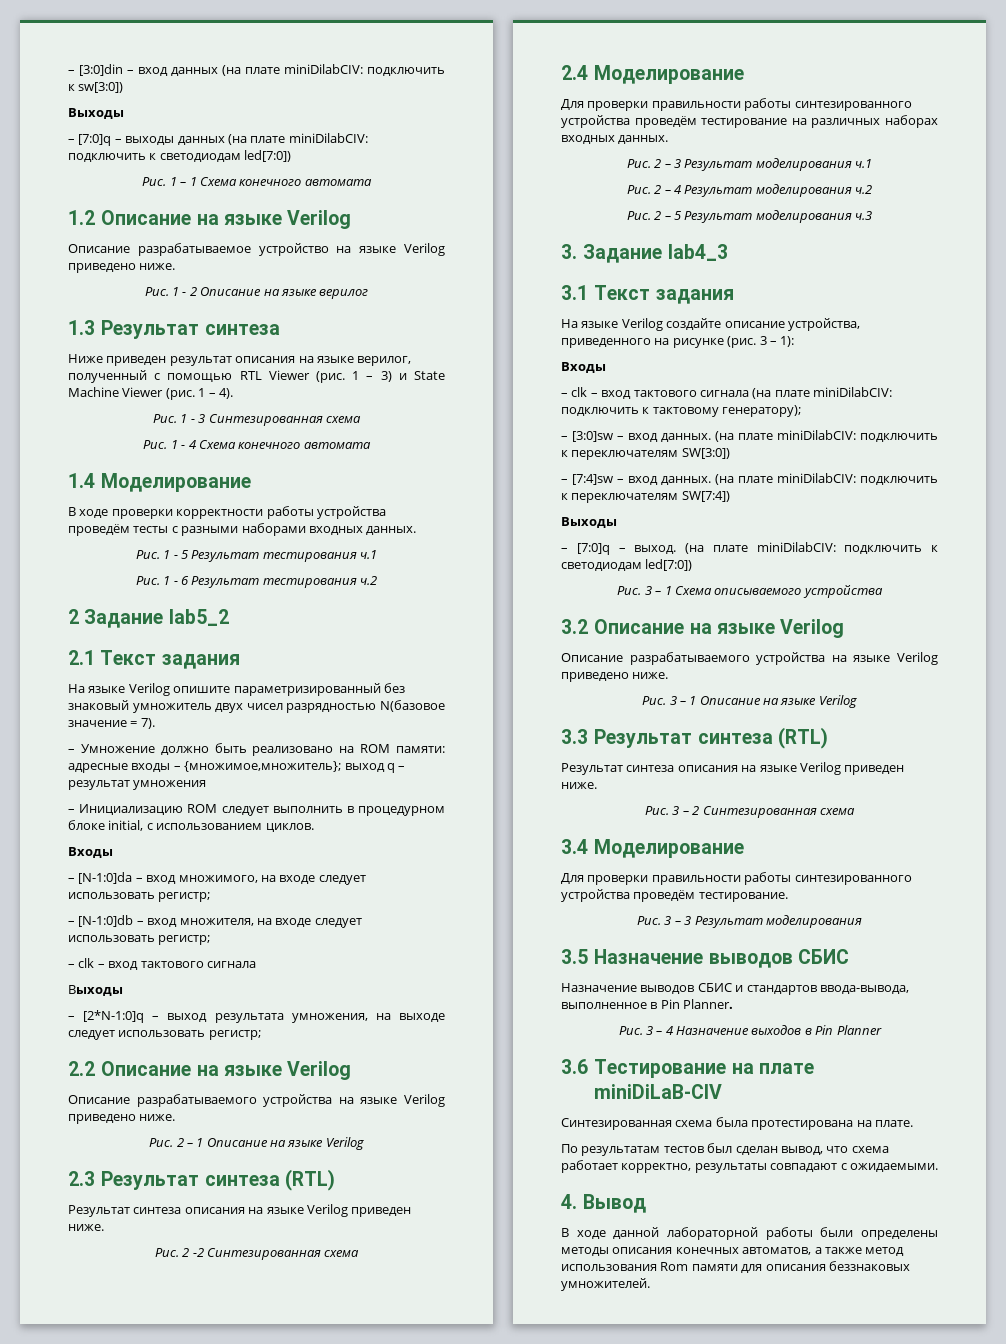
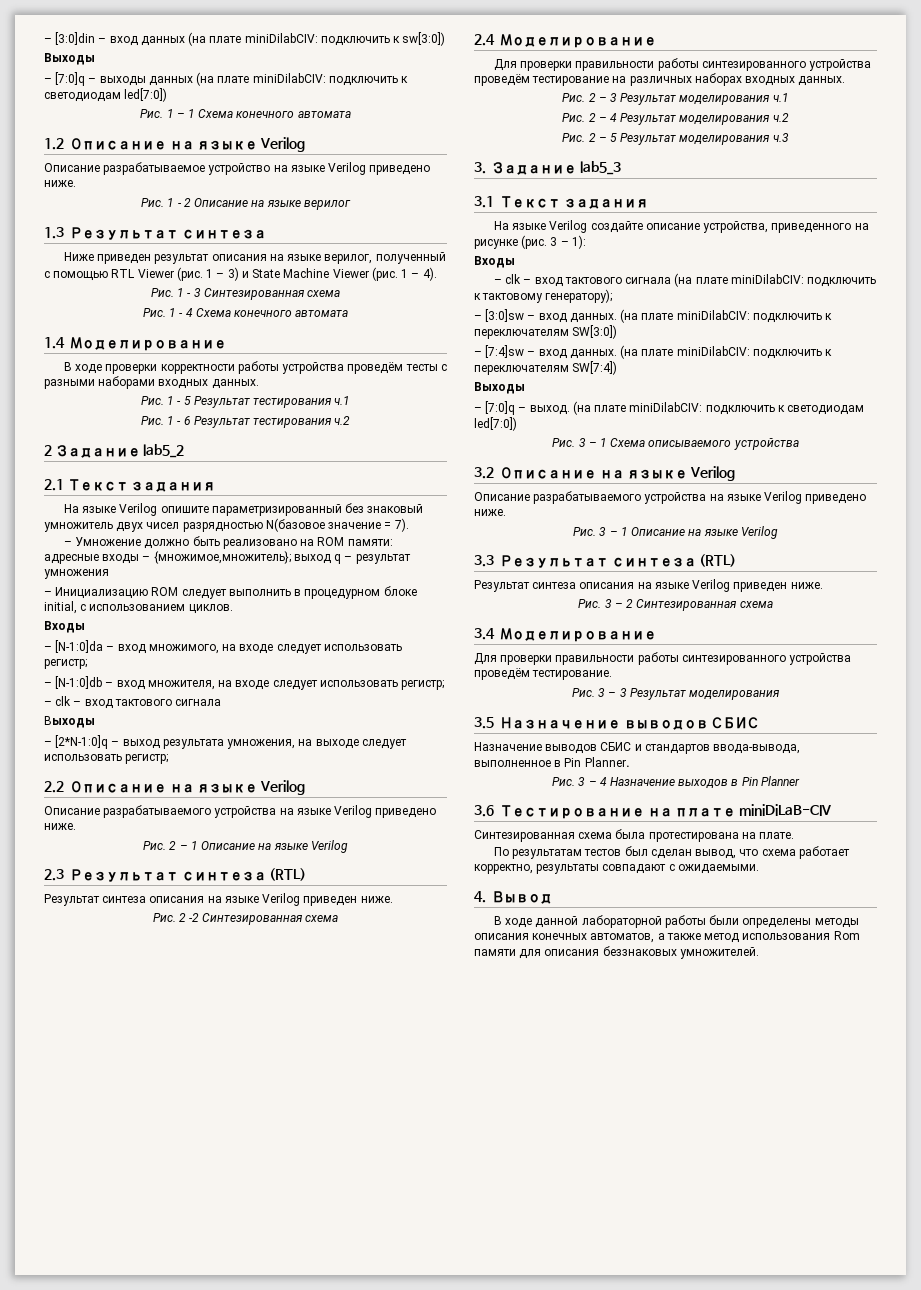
- 3. Задание lab4_3
+ 3. Задание lab5_3

